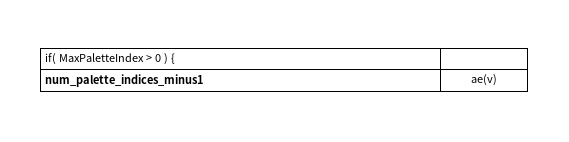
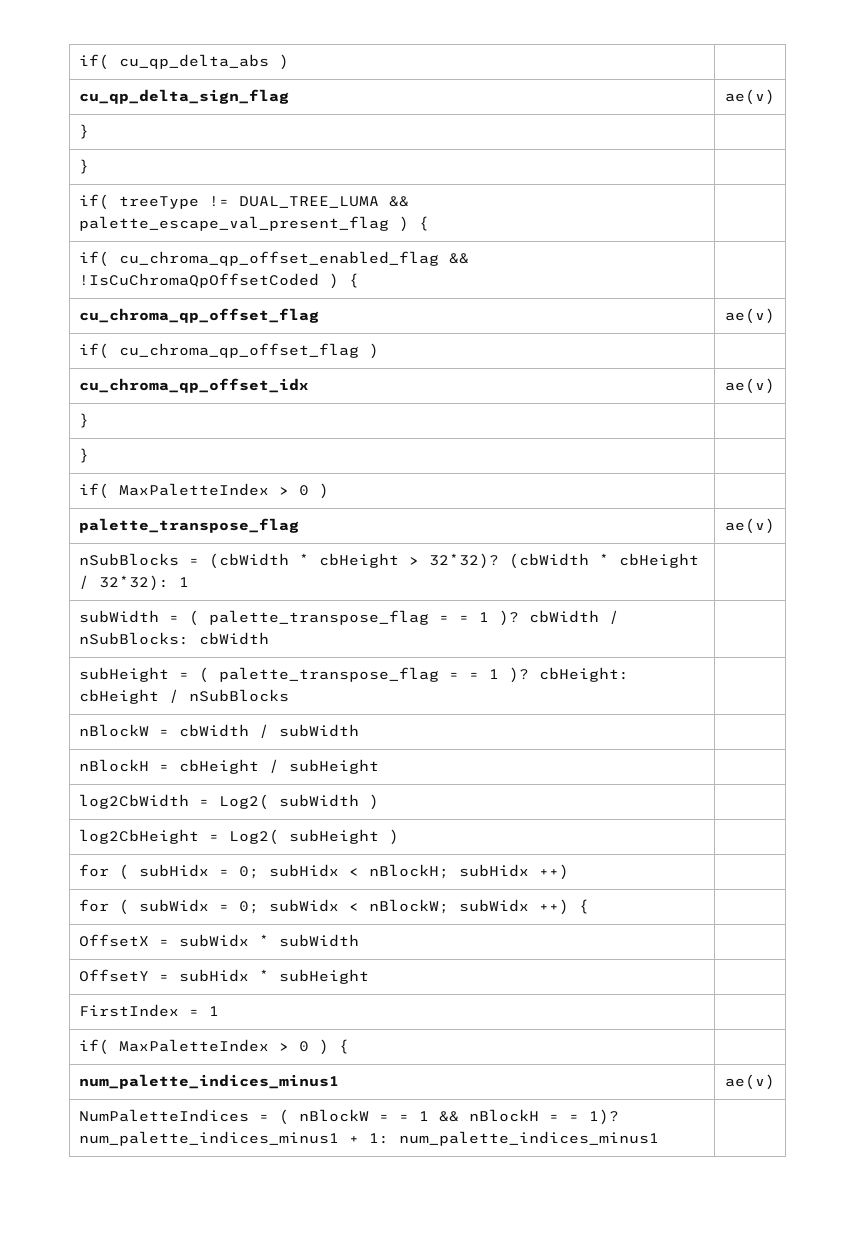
+ if( cu_qp_delta_abs ) |
+ cu_qp_delta_sign_flag | ae(v)
+ } |
+ } |
+ if( treeType != DUAL_TREE_LUMA && palette_escape_val_present_flag ) { |
+ if( cu_chroma_qp_offset_enabled_flag && !IsCuChromaQpOffsetCoded ) { |
+ cu_chroma_qp_offset_flag | ae(v)
+ if( cu_chroma_qp_offset_flag ) |
+ cu_chroma_qp_offset_idx | ae(v)
+ } |
+ } |
+ if( MaxPaletteIndex > 0 ) |
+ palette_transpose_flag | ae(v)
+ nSubBlocks = (cbWidth * cbHeight > 32*32)? (cbWidth * cbHeight / 32*32): 1 |
+ subWidth = ( palette_transpose_flag = = 1 )? cbWidth / nSubBlocks: cbWidth |
+ subHeight = ( palette_transpose_flag = = 1 )? cbHeight: cbHeight / nSubBlocks |
+ nBlockW = cbWidth / subWidth |
+ nBlockH = cbHeight / subHeight |
+ log2CbWidth = Log2( subWidth ) |
+ log2CbHeight = Log2( subHeight ) |
+ for ( subHidx = 0; subHidx < nBlockH; subHidx ++) |
+ for ( subWidx = 0; subWidx < nBlockW; subWidx ++) { |
+ OffsetX = subWidx * subWidth |
+ OffsetY = subHidx * subHeight |
+ FirstIndex = 1 |
+ NumPaletteIndices = ( nBlockW = = 1 && nBlockH = = 1)? num_palette_indices_minus1 + 1: num_palette_indices_minus1 |

